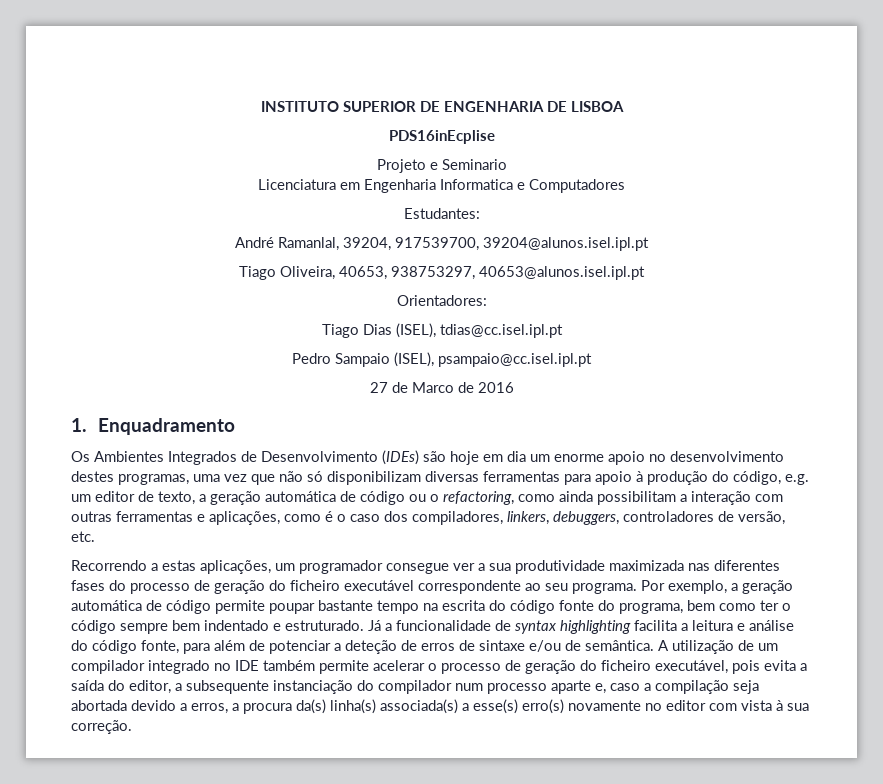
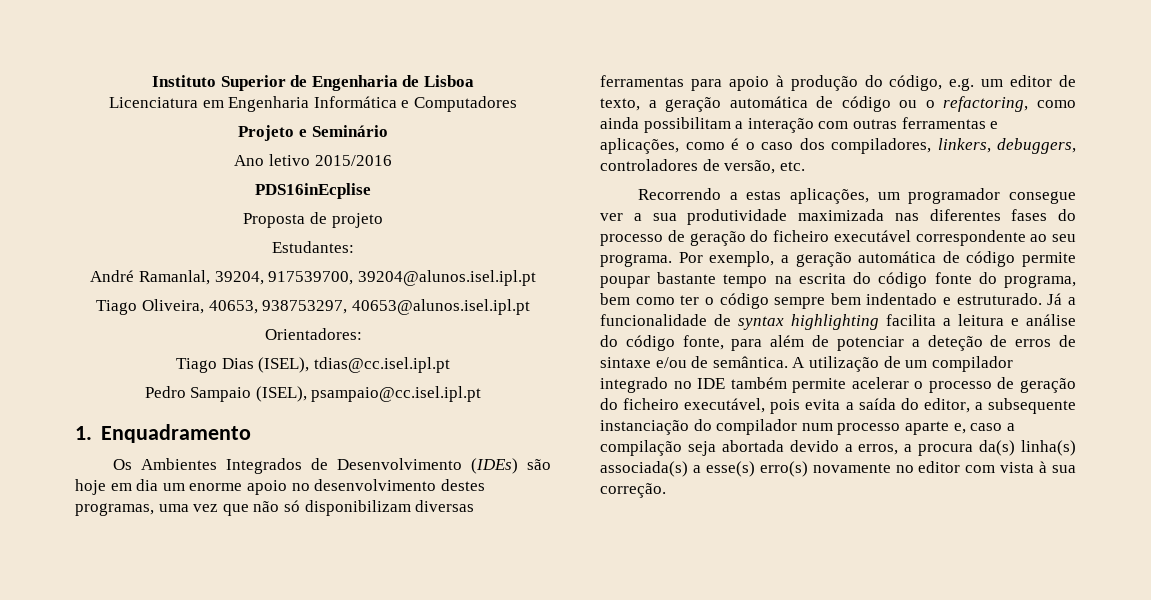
- INSTITUTO SUPERIOR DE ENGENHARIA DE LISBOA
- PDS16inEcplise
- Projeto e Seminario
+ Instituto Superior de Engenharia de Lisboa
- Licenciatura em Engenharia Informatica e Computadores
+ Licenciatura em Engenharia Informática e Computadores
+ Projeto e Seminário
+ Ano letivo 2015/2016
+ PDS16inEcplise
+ Proposta de projeto
- 27 de Marco de 2016

